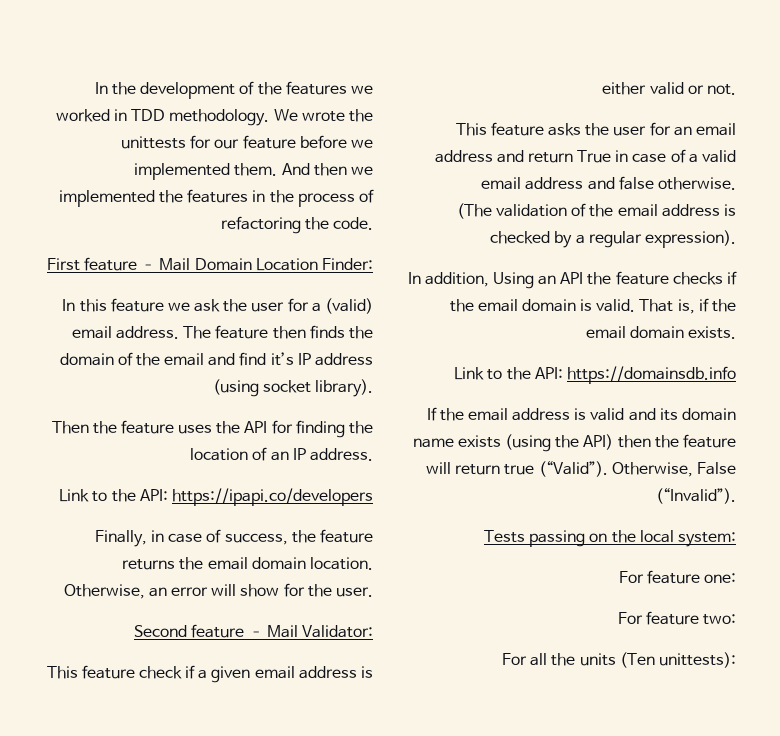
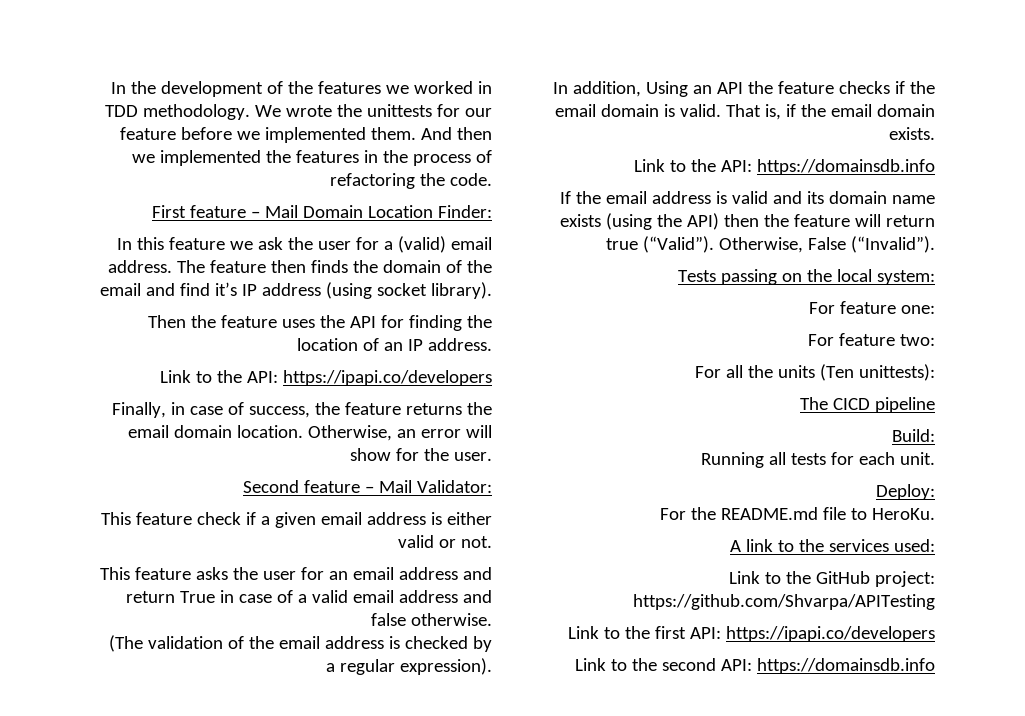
+ The CICD pipeline
+ Build:
+ Running all tests for each unit.
+ Deploy:
+ For the README.md file to HeroKu.
+ A link to the services used:
+ Link to the GitHub project: https://github.com/Shvarpa/APITesting
+ Link to the first API: https://ipapi.co/developers
+ Link to the second API: https://domainsdb.info

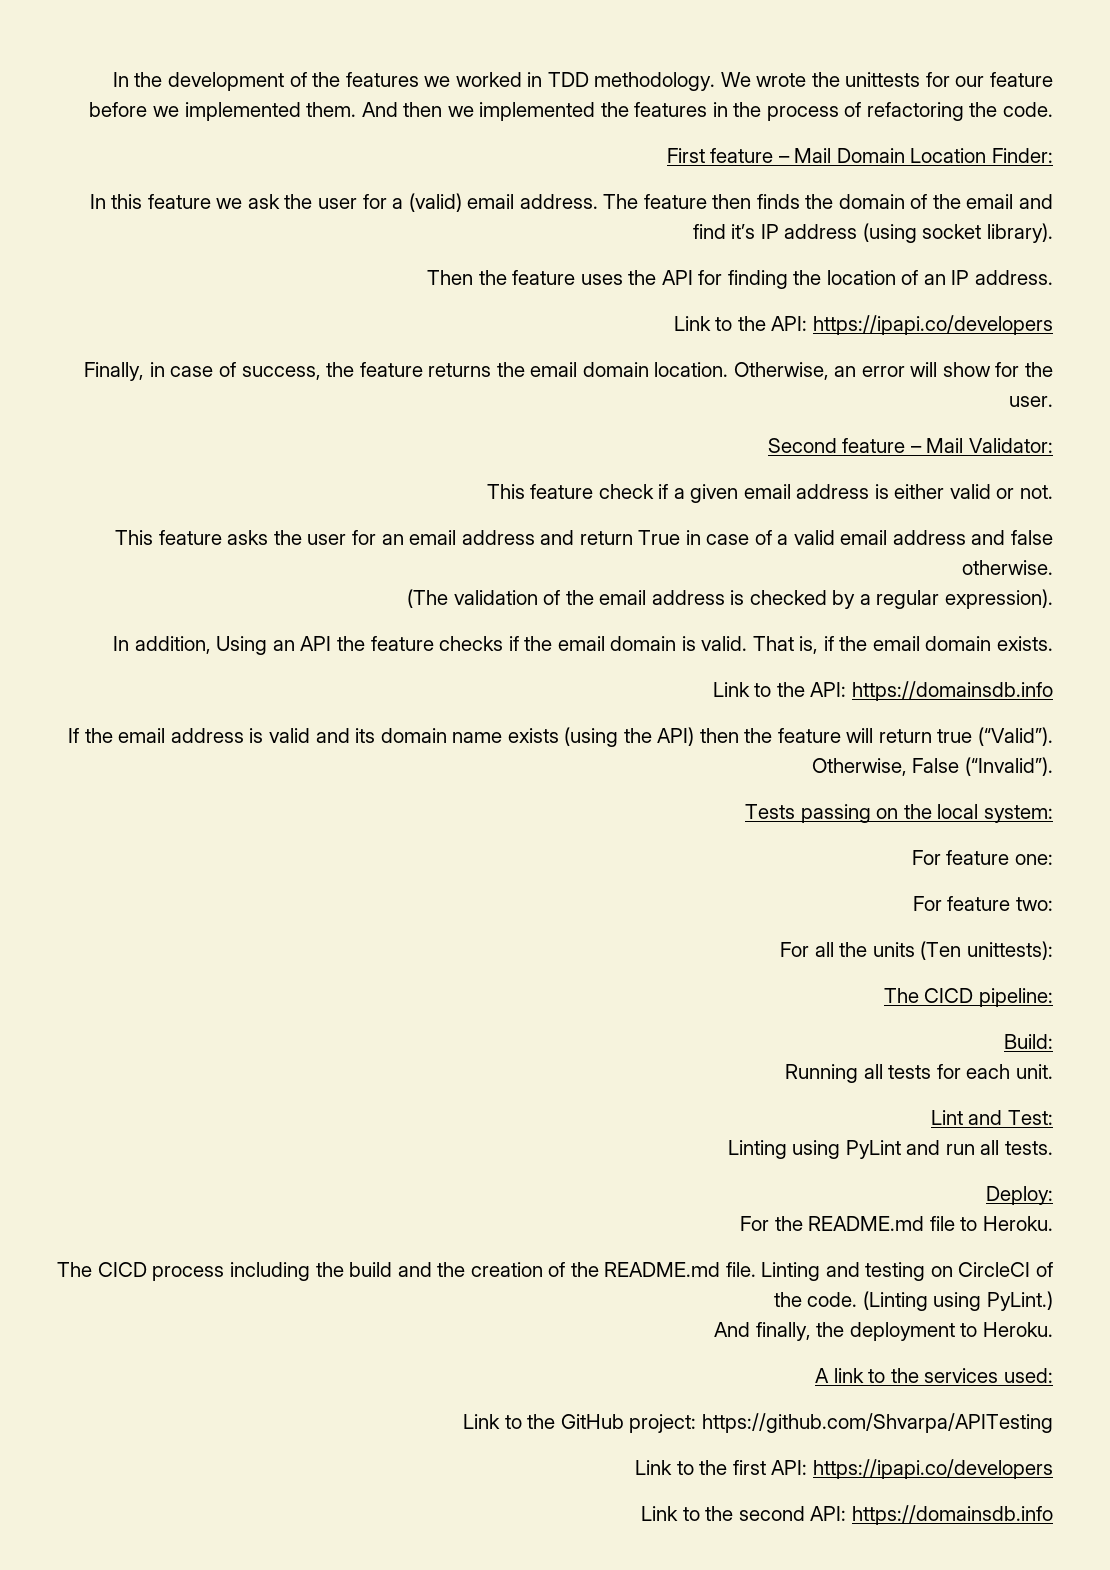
- The CICD pipeline
+ The CICD pipeline:
+ Lint and Test:
+ Linting using PyLint and run all tests.
- For the README.md file to HeroKu.
+ For the README.md file to Heroku.
+ The CICD process including the build and the creation of the README.md file. Linting and testing on CircleCI of the code. (Linting using PyLint.)
+ And finally, the deployment to Heroku.

